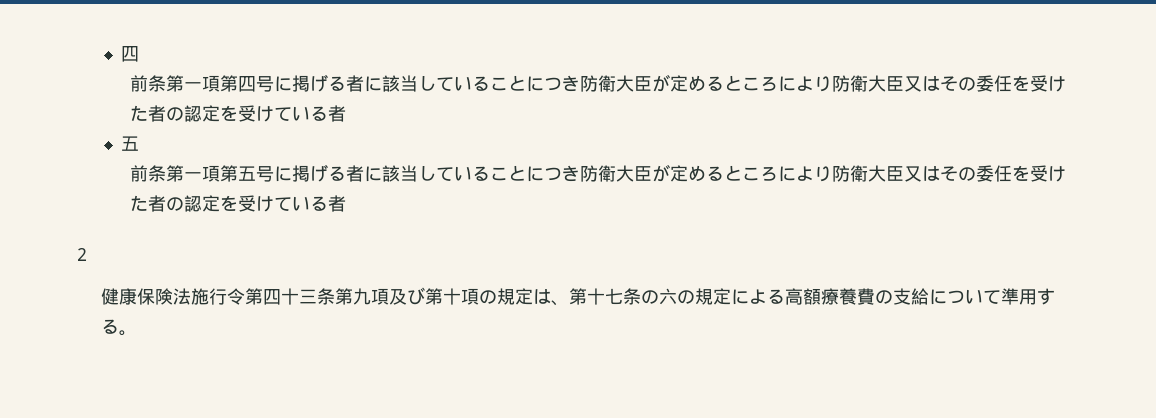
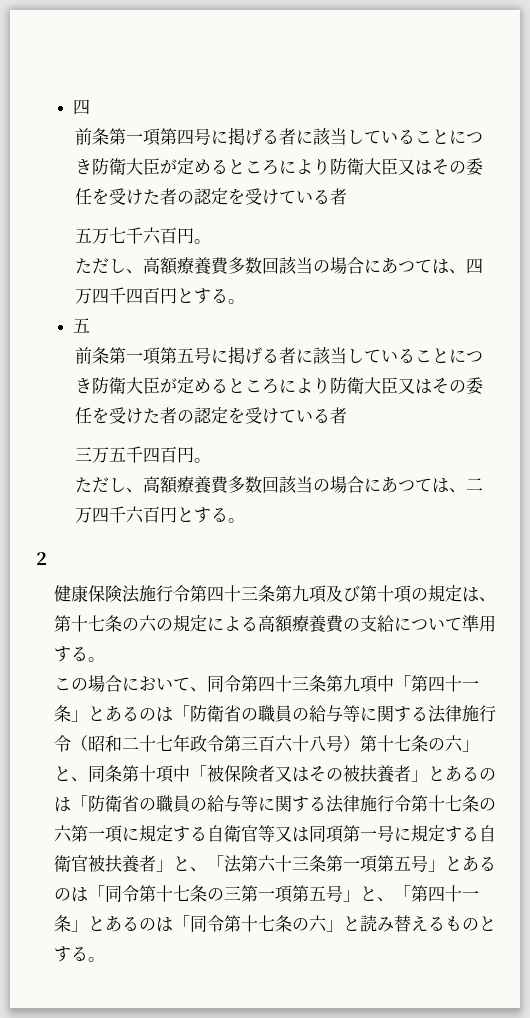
+ 五万七千六百円。
+ ただし、高額療養費多数回該当の場合にあつては、四万四千四百円とする。
+ 三万五千四百円。
+ ただし、高額療養費多数回該当の場合にあつては、二万四千六百円とする。
+ この場合において、同令第四十三条第九項中「第四十一条」とあるのは「防衛省の職員の給与等に関する法律施行令（昭和二十七年政令第三百六十八号）第十七条の六」と、同条第十項中「被保険者又はその被扶養者」とあるのは「防衛省の職員の給与等に関する法律施行令第十七条の六第一項に規定する自衛官等又は同項第一号に規定する自衛官被扶養者」と、「法第六十三条第一項第五号」とあるのは「同令第十七条の三第一項第五号」と、「第四十一条」とあるのは「同令第十七条の六」と読み替えるものとする。

